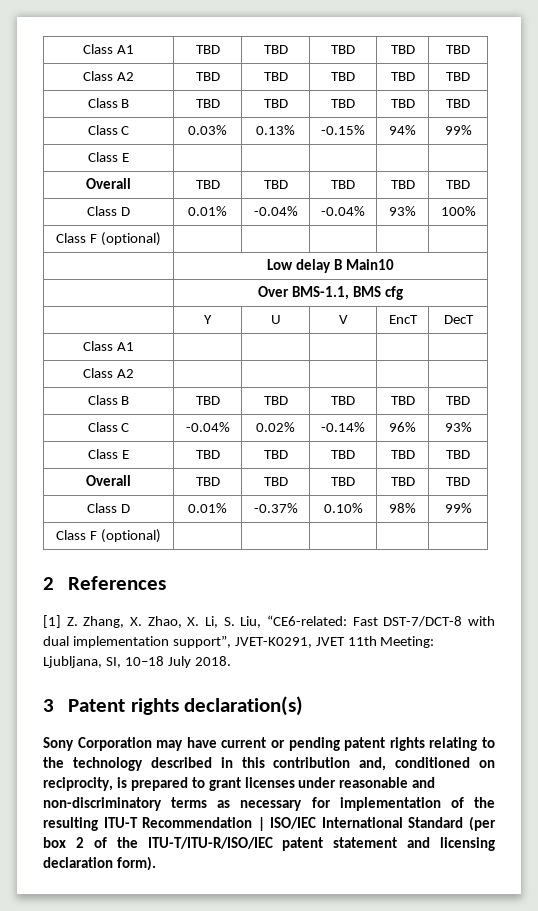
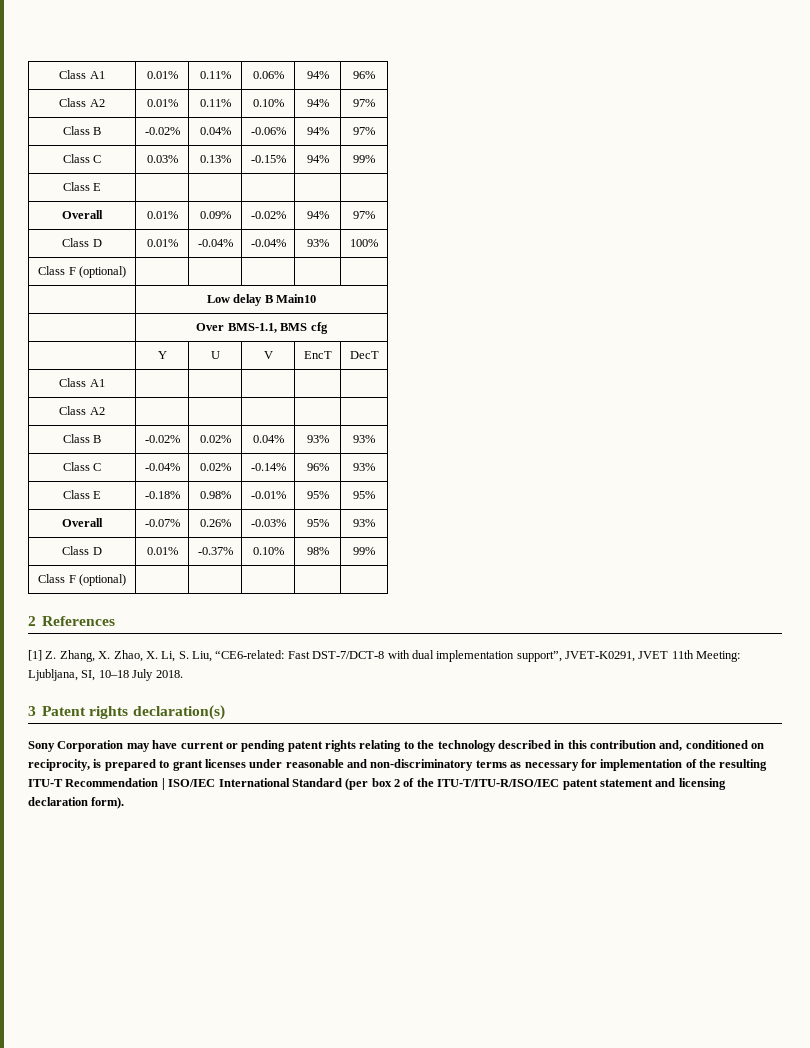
- Class A1 | TBD | TBD | TBD | TBD | TBD
- Class A2 | TBD | TBD | TBD | TBD | TBD
- Class B | TBD | TBD | TBD | TBD | TBD
+ Class A1 | 0.01% | 0.11% | 0.06% | 94% | 96%
+ Class A2 | 0.01% | 0.11% | 0.10% | 94% | 97%
+ Class B | -0.02% | 0.04% | -0.06% | 94% | 97%
  Class E | | | | |
- Overall | TBD | TBD | TBD | TBD | TBD
+ Overall | 0.01% | 0.09% | -0.02% | 94% | 97%
  Class A2 | | | | |
- Class B | TBD | TBD | TBD | TBD | TBD
+ Class B | -0.02% | 0.02% | 0.04% | 93% | 93%
- Class E | TBD | TBD | TBD | TBD | TBD
- Overall | TBD | TBD | TBD | TBD | TBD
+ Class E | -0.18% | 0.98% | -0.01% | 95% | 95%
+ Overall | -0.07% | 0.26% | -0.03% | 95% | 93%

